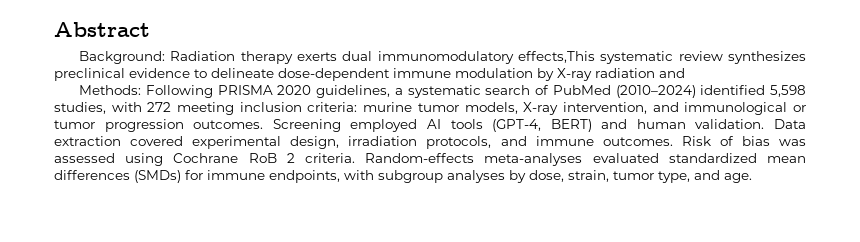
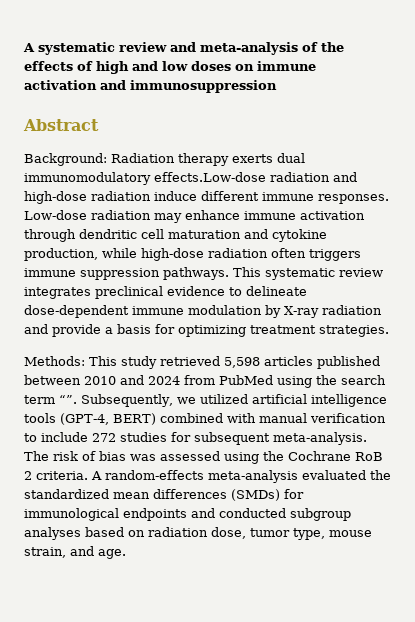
+ A systematic review and meta-analysis of the effects of high and low doses on immune activation and immunosuppression
- Background: Radiation therapy exerts dual immunomodulatory effects,This systematic review synthesizes preclinical evidence to delineate dose-dependent immune modulation by X-ray radiation and
- Methods: Following PRISMA 2020 guidelines, a systematic search of PubMed (2010–2024) identified 5,598 studies, with 272 meeting inclusion criteria: murine tumor models, X-ray intervention, and immunological or tumor progression outcomes. Screening employed AI tools (GPT-4, BERT) and human validation. Data extraction covered experimental design, irradiation protocols, and immune outcomes. Risk of bias was assessed using Cochrane RoB 2 criteria.
+ Background: Radiation therapy exerts dual immunomodulatory effects.Low-dose radiation and high-dose radiation induce different immune responses. Low-dose radiation may enhance immune activation through dendritic cell maturation and cytokine production, while high-dose radiation often triggers immune suppression pathways. This systematic review integrates preclinical evidence to delineate dose-dependent immune modulation by X-ray radiation and provide a basis for optimizing treatment strategies.
+ Methods: This study retrieved 5,598 articles published between 2010 and 2024 from PubMed using the search term “”. Subsequently, we utilized artificial intelligence tools (GPT-4, BERT) combined with manual verification to include 272 studies for subsequent meta-analysis. The risk of bias was assessed using the Cochrane RoB 2 criteria.
- Random-effects meta-analyses evaluated standardized mean differences (SMDs) for immune endpoints, with subgroup analyses by dose, strain, tumor type, and age.
+ A random-effects meta-analysis evaluated the standardized mean differences (SMDs) for immunological endpoints and conducted subgroup analyses based on radiation dose, tumor type, mouse strain, and age.

